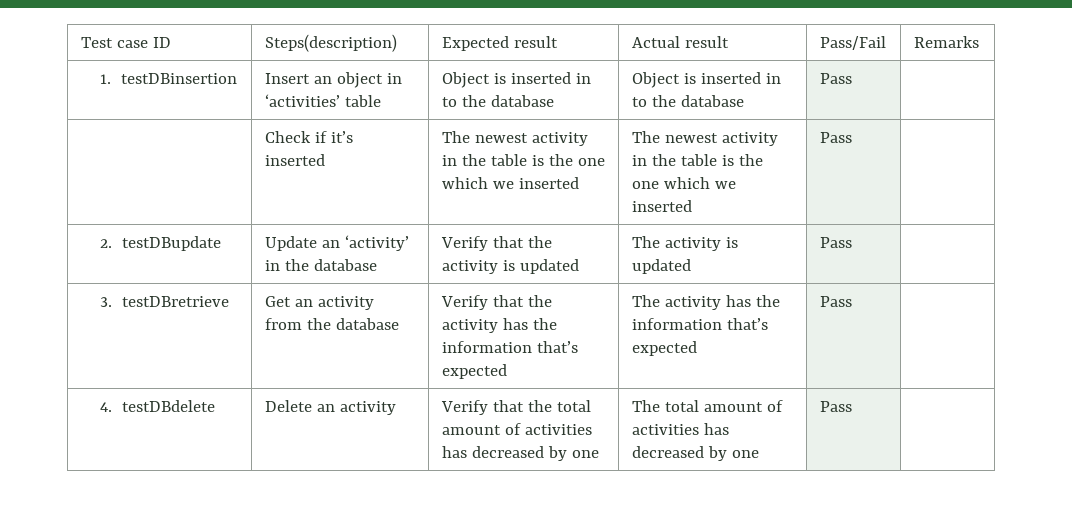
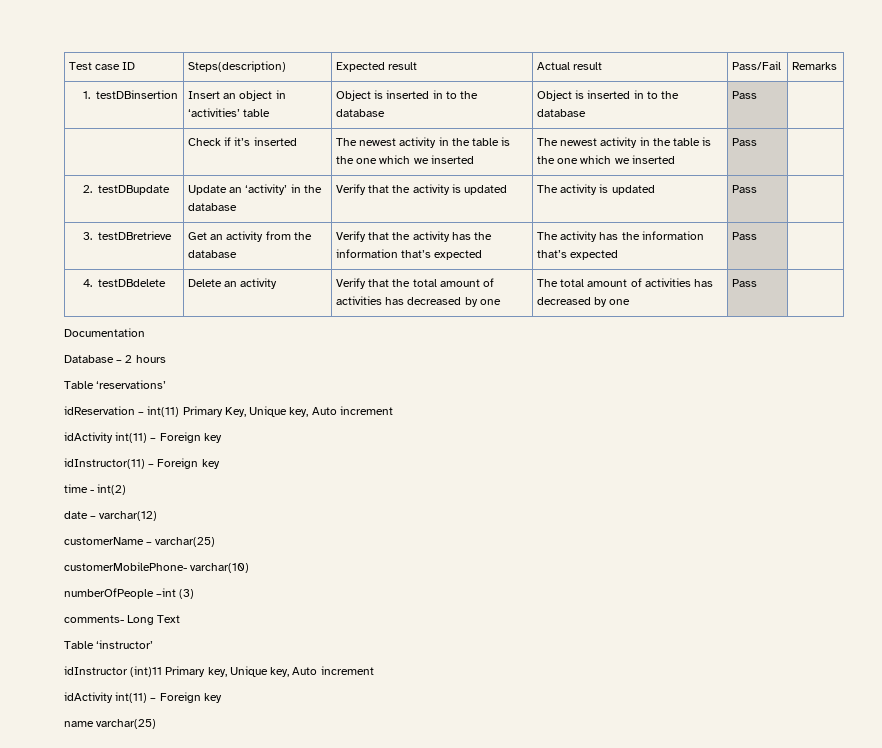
+ Documentation
+ Database – 2 hours
+ Table ‘reservations’
+ idReservation – int(11) Primary Key, Unique key, Auto increment
+ idActivity int(11) – Foreign key
+ idInstructor(11) – Foreign key
+ time - int(2)
+ date – varchar(12)
+ customerName – varchar(25)
+ customerMobilePhone- varchar(10)
+ numberOfPeople –int (3)
+ comments- Long Text
+ Table ‘instructor’
+ idInstructor (int)11 Primary key, Unique key, Auto increment
+ idActivity int(11) – Foreign key
+ name varchar(25)

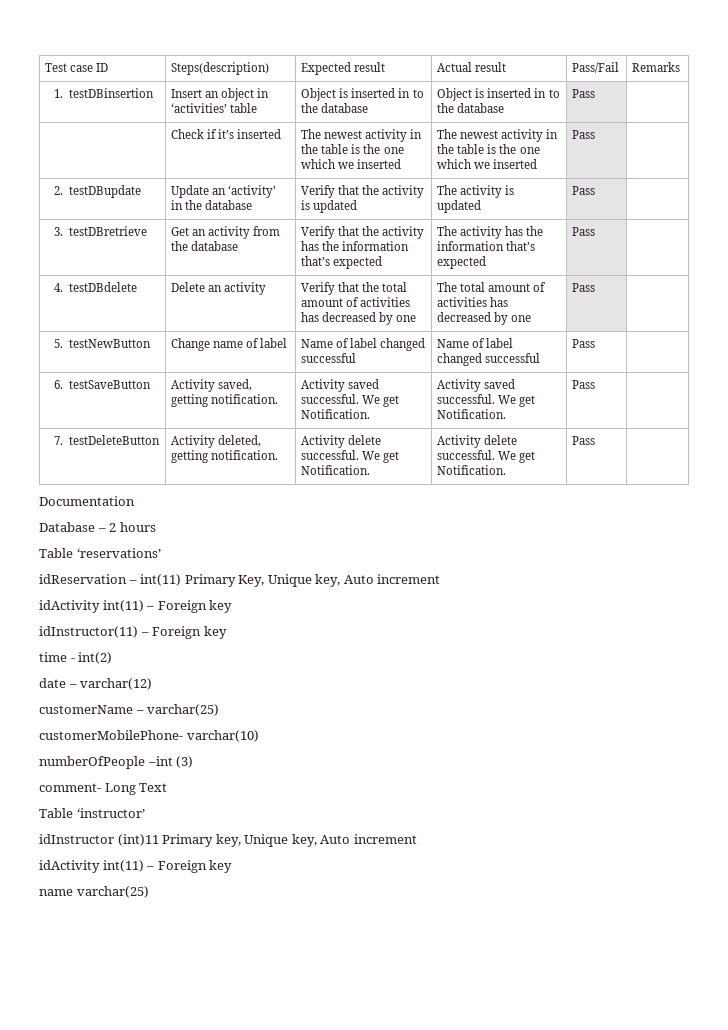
+ 5. testNewButton | Change name of label | Name of label changed successful | Name of label changed successful | Pass |
+ 6. testSaveButton | Activity saved, getting notification. | Activity saved successful. We get Notification. | Activity saved successful. We get Notification. | Pass |
+ 7. testDeleteButton | Activity deleted, getting notification. | Activity delete successful. We get Notification. | Activity delete successful. We get Notification. | Pass |
- comments- Long Text
+ comment- Long Text

